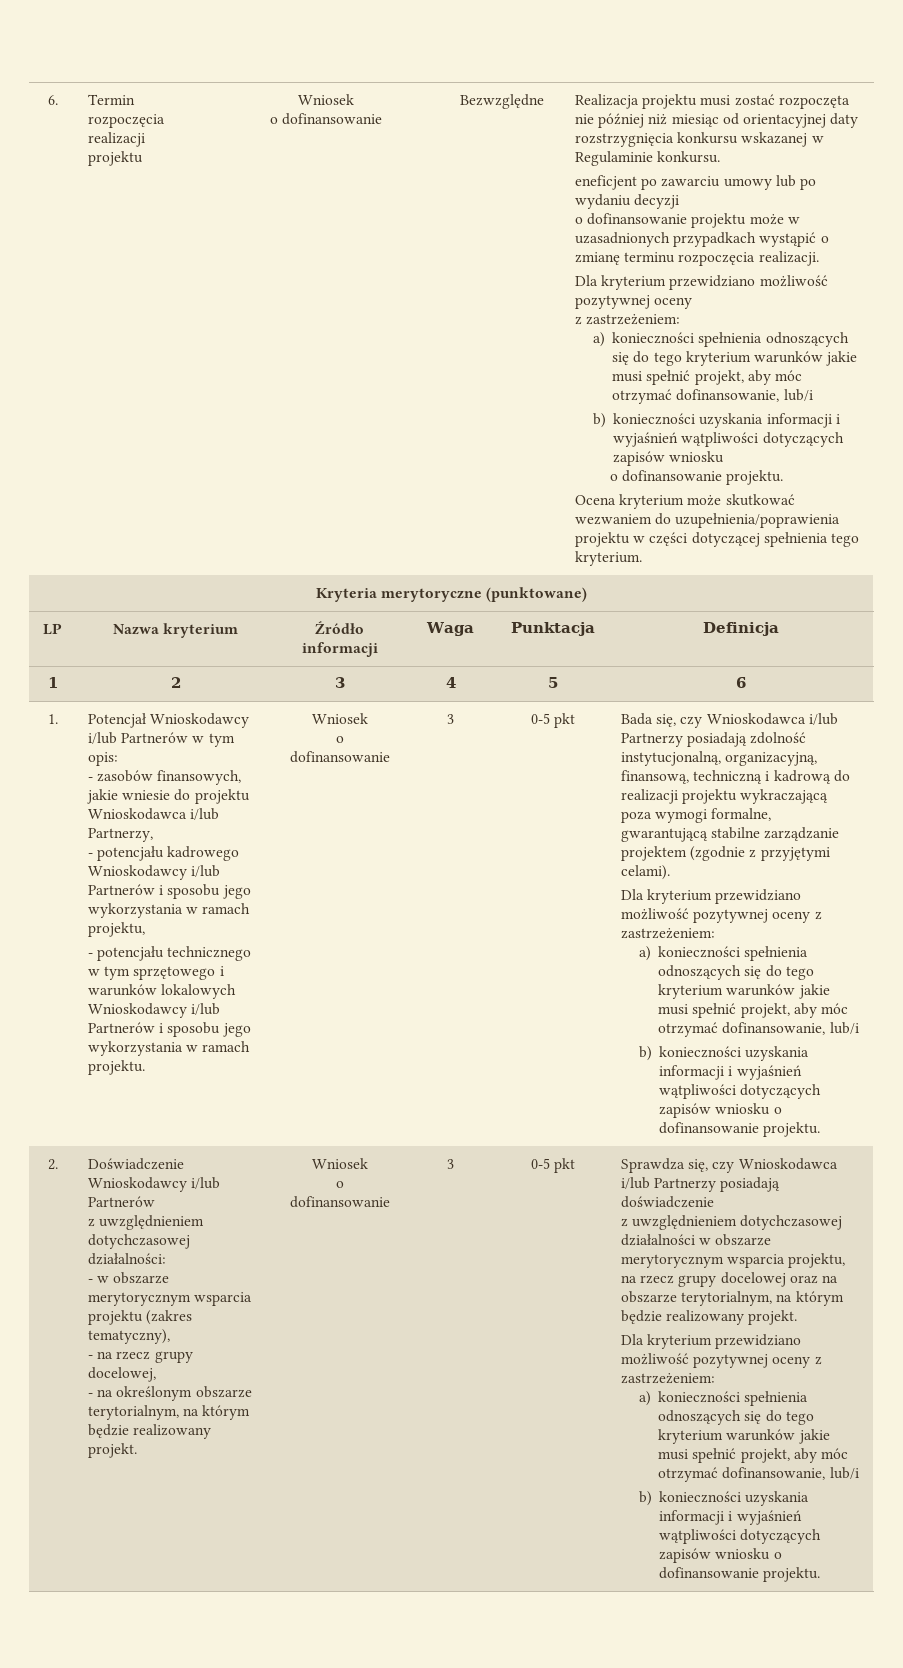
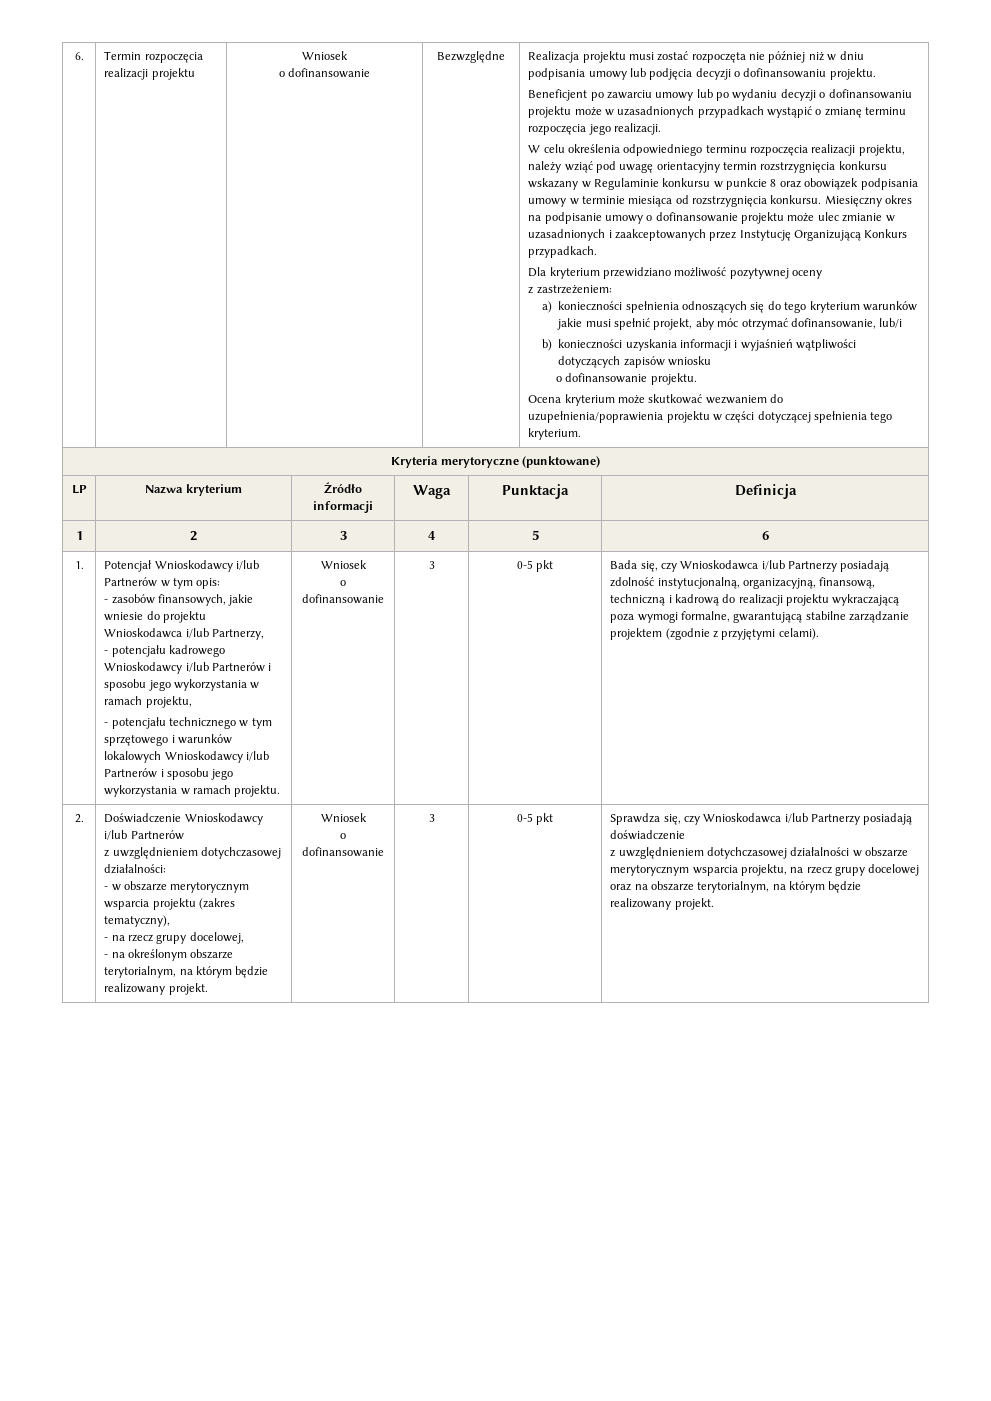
- Realizacja projektu musi zostać rozpoczęta nie później niż miesiąc od orientacyjnej daty rozstrzygnięcia konkursu wskazanej w Regulaminie konkursu.
- eneficjent po zawarciu umowy lub po wydaniu decyzji
- o dofinansowanie projektu może w uzasadnionych przypadkach wystąpić o zmianę terminu rozpoczęcia realizacji.
+ Realizacja projektu musi zostać rozpoczęta nie później niż w dniu podpisania umowy lub podjęcia decyzji o dofinansowaniu projektu.
+ Beneficjent po zawarciu umowy lub po wydaniu decyzji o dofinansowaniu projektu może w uzasadnionych przypadkach wystąpić o zmianę terminu rozpoczęcia jego realizacji.
+ W celu określenia odpowiedniego terminu rozpoczęcia realizacji projektu, należy wziąć pod uwagę orientacyjny termin rozstrzygnięcia konkursu wskazany w Regulaminie konkursu w punkcie 8 oraz obowiązek podpisania umowy w terminie miesiąca od rozstrzygnięcia konkursu. Miesięczny okres na podpisanie umowy o dofinansowanie projektu może ulec zmianie w uzasadnionych i zaakceptowanych przez Instytucję Organizującą Konkurs przypadkach.
  Bada się, czy Wnioskodawca i/lub Partnerzy posiadają zdolność instytucjonalną, organizacyjną, finansową, techniczną i kadrową do realizacji projektu wykraczającą poza wymogi formalne, gwarantującą stabilne zarządzanie projektem (zgodnie z przyjętymi celami).
- Dla kryterium przewidziano możliwość pozytywnej oceny z zastrzeżeniem:
- a) konieczności spełnienia odnoszących się do tego kryterium warunków jakie musi spełnić projekt, aby móc otrzymać dofinansowanie, lub/i
- b) konieczności uzyskania informacji i wyjaśnień wątpliwości dotyczących zapisów wniosku o dofinansowanie projektu.
  z uwzględnieniem dotychczasowej działalności w obszarze merytorycznym wsparcia projektu, na rzecz grupy docelowej oraz na obszarze terytorialnym, na którym będzie realizowany projekt.
- Dla kryterium przewidziano możliwość pozytywnej oceny z zastrzeżeniem:
- a) konieczności spełnienia odnoszących się do tego kryterium warunków jakie musi spełnić projekt, aby móc otrzymać dofinansowanie, lub/i
- b) konieczności uzyskania informacji i wyjaśnień wątpliwości dotyczących zapisów wniosku o dofinansowanie projektu.

